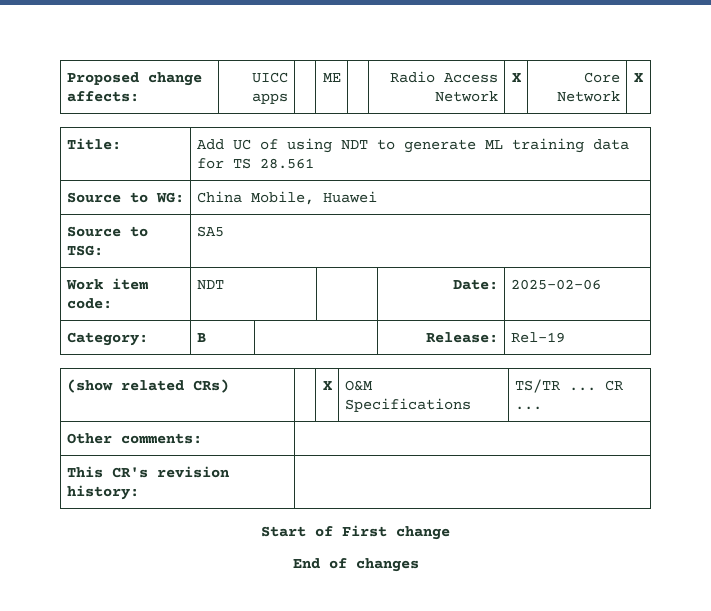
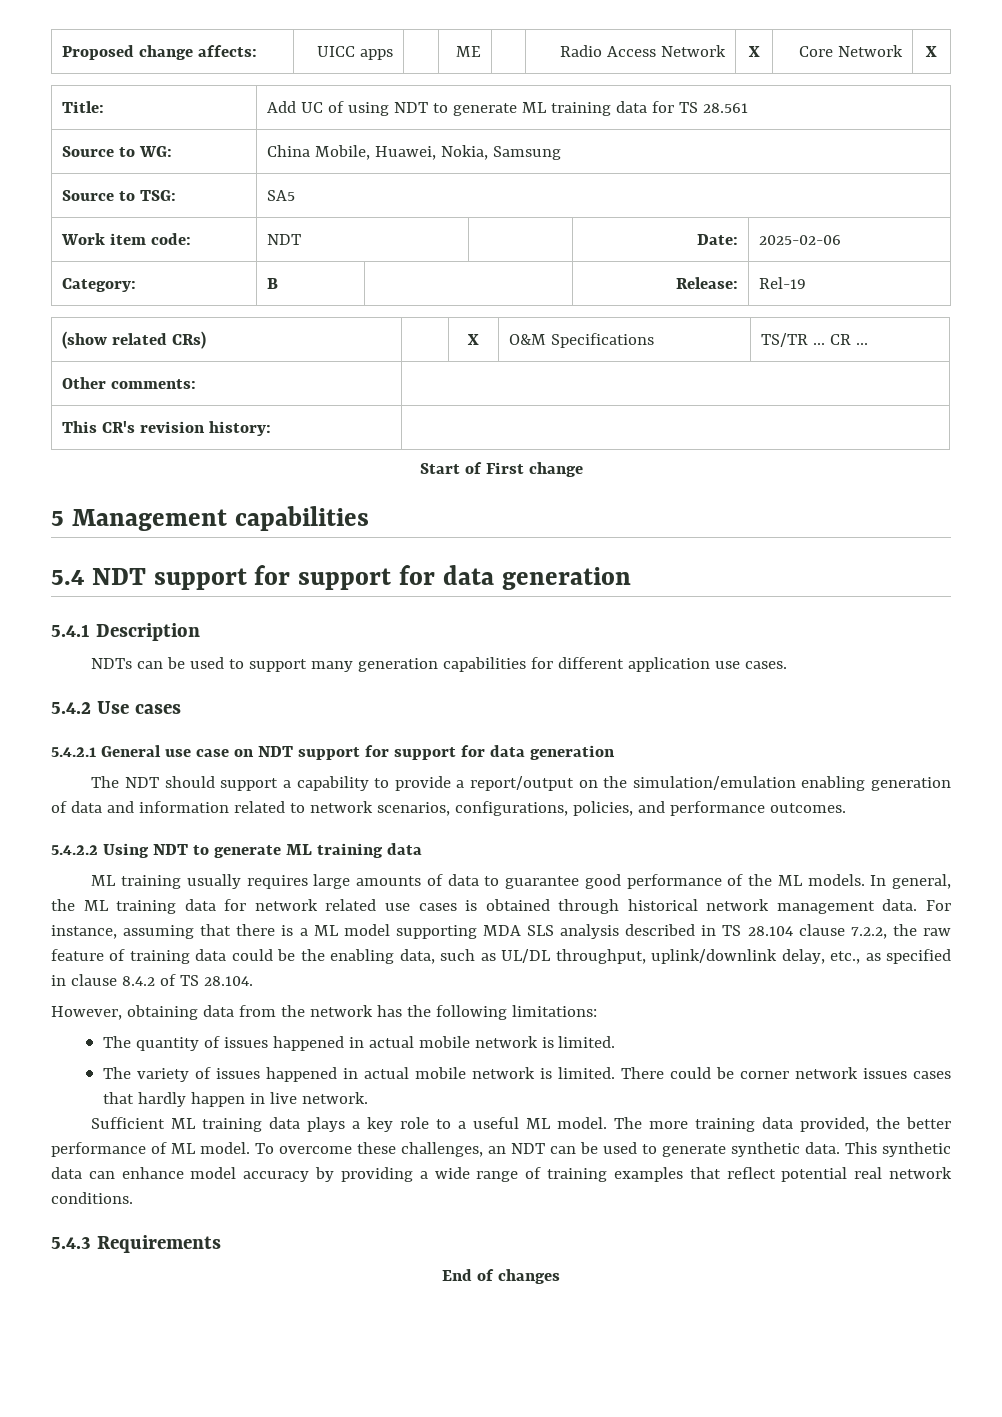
- Source to WG: | China Mobile, Huawei
+ Source to WG: | China Mobile, Huawei, Nokia, Samsung
+ 5 Management capabilities
+ 5.4 NDT support for support for data generation
+ 5.4.1 Description
+ NDTs can be used to support many generation capabilities for different application use cases.
+ 5.4.2 Use cases
+ 5.4.2.1 General use case on NDT support for support for data generation
+ The NDT should support a capability to provide a report/output on the simulation/emulation enabling generation of data and information related to network scenarios, configurations, policies, and performance outcomes.
+ 5.4.2.2 Using NDT to generate ML training data
+ ML training usually requires large amounts of data to guarantee good performance of the ML models. In general, the ML training data for network related use cases is obtained through historical network management data. For instance, assuming that there is a ML model supporting MDA SLS analysis described in TS 28.104 clause 7.2.2, the raw feature of training data could be the enabling data, such as UL/DL throughput, uplink/downlink delay, etc., as specified in clause 8.4.2 of TS 28.104.
+ However, obtaining data from the network has the following limitations:
+ The quantity of issues happened in actual mobile network is limited.
+ The variety of issues happened in actual mobile network is limited. There could be corner network issues cases that hardly happen in live network.
+ Sufficient ML training data plays a key role to a useful ML model. The more training data provided, the better performance of ML model. To overcome these challenges, an NDT can be used to generate synthetic data. This synthetic data can enhance model accuracy by providing a wide range of training examples that reflect potential real network conditions.
+ 5.4.3 Requirements

